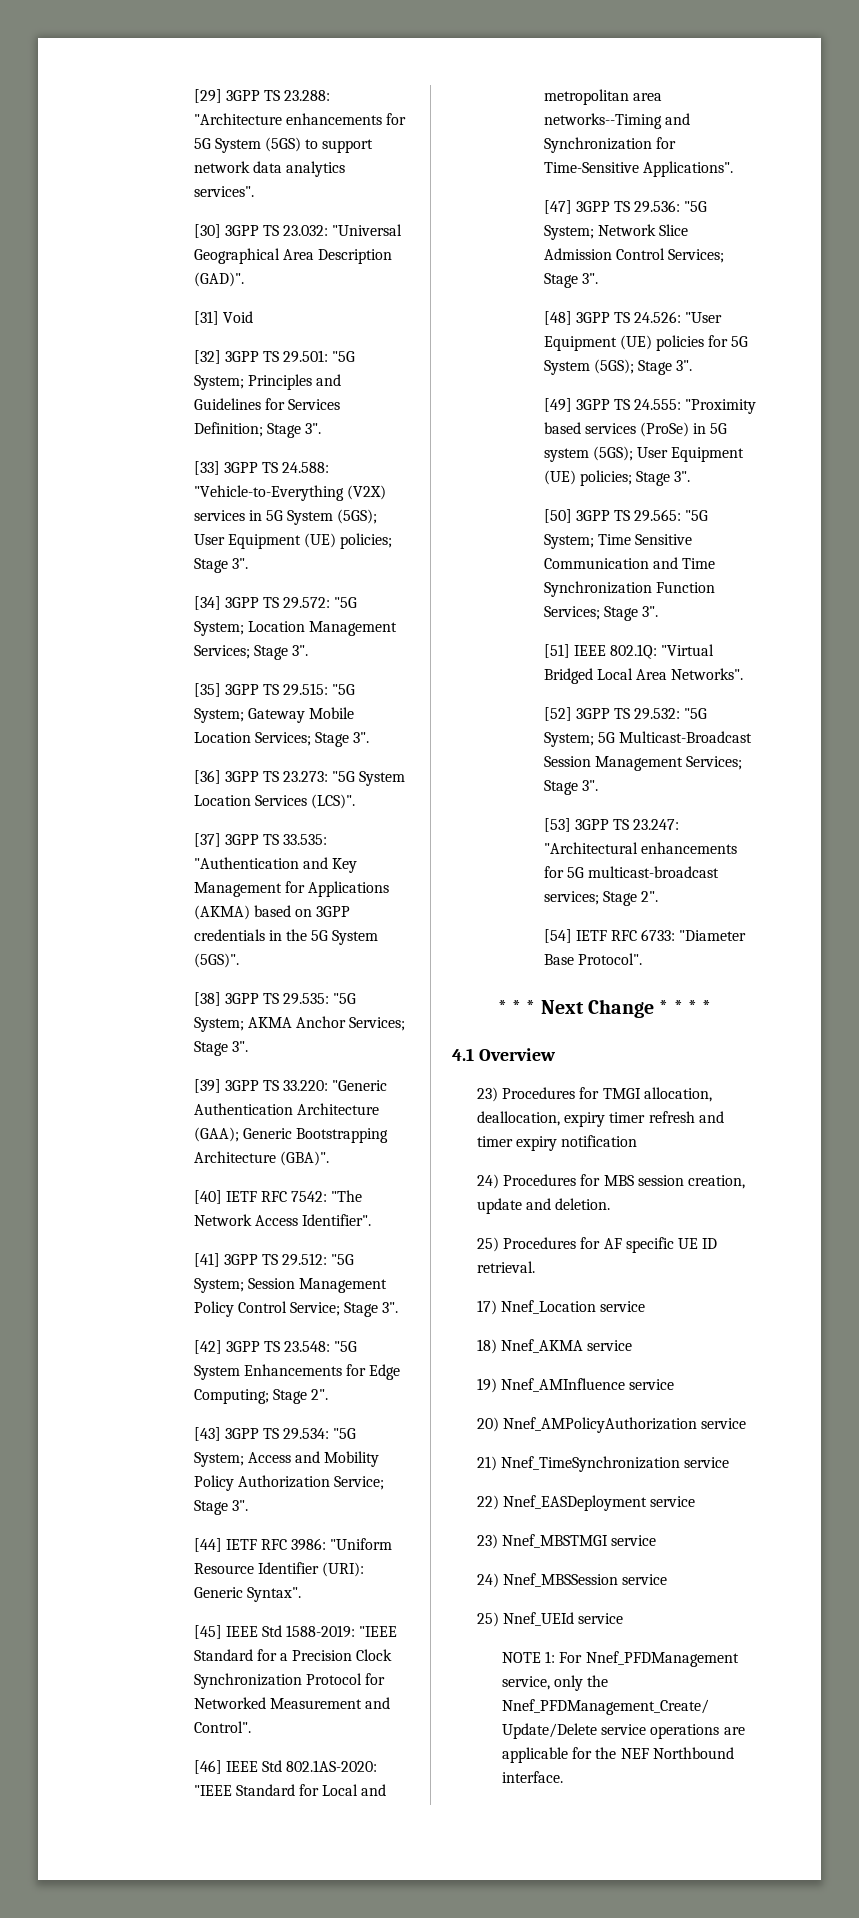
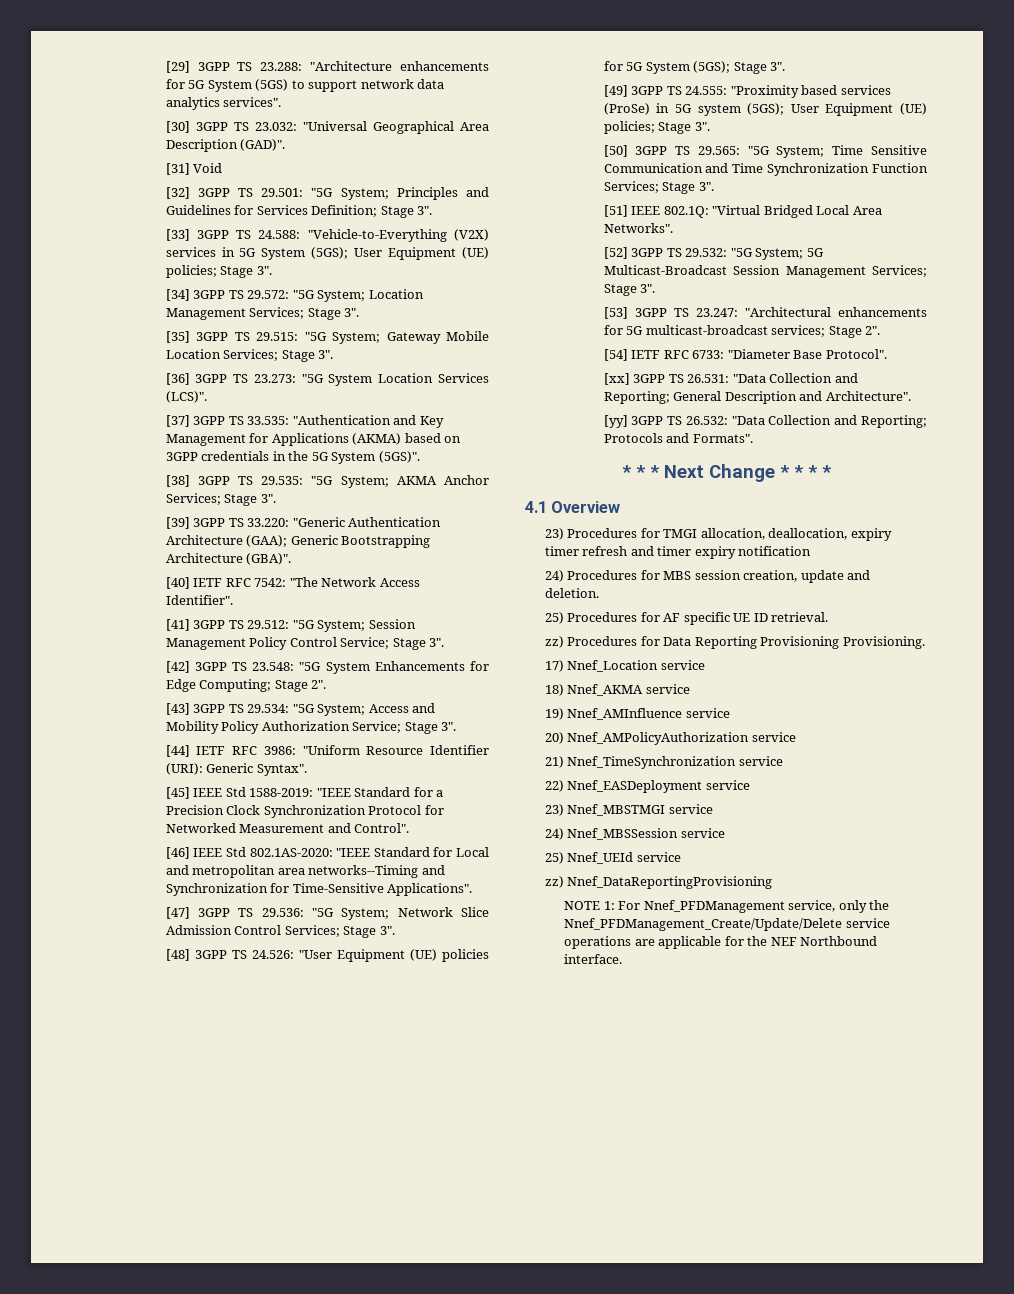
+ [xx] 3GPP TS 26.531: "Data Collection and Reporting; General Description and Architecture".
+ [yy] 3GPP TS 26.532: "Data Collection and Reporting; Protocols and Formats".
+ zz) Procedures for Data Reporting Provisioning Provisioning.
+ zz) Nnef_DataReportingProvisioning

